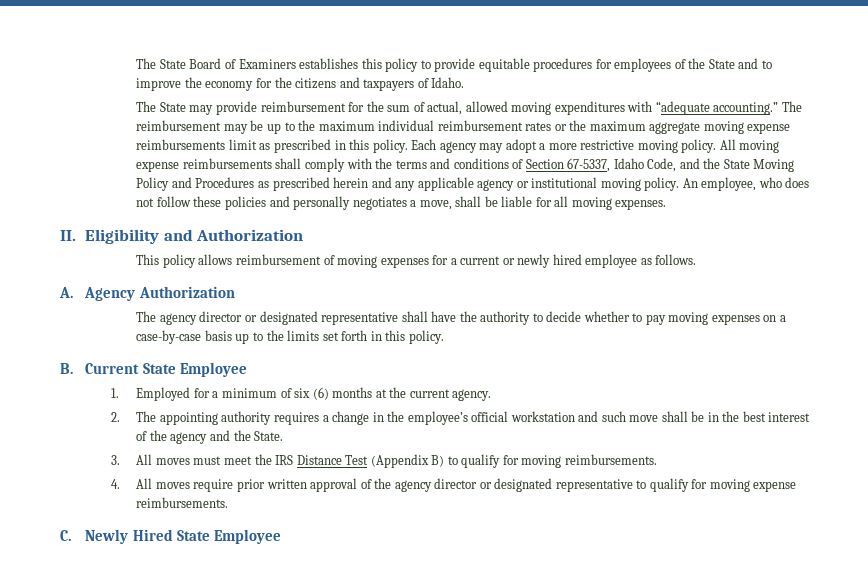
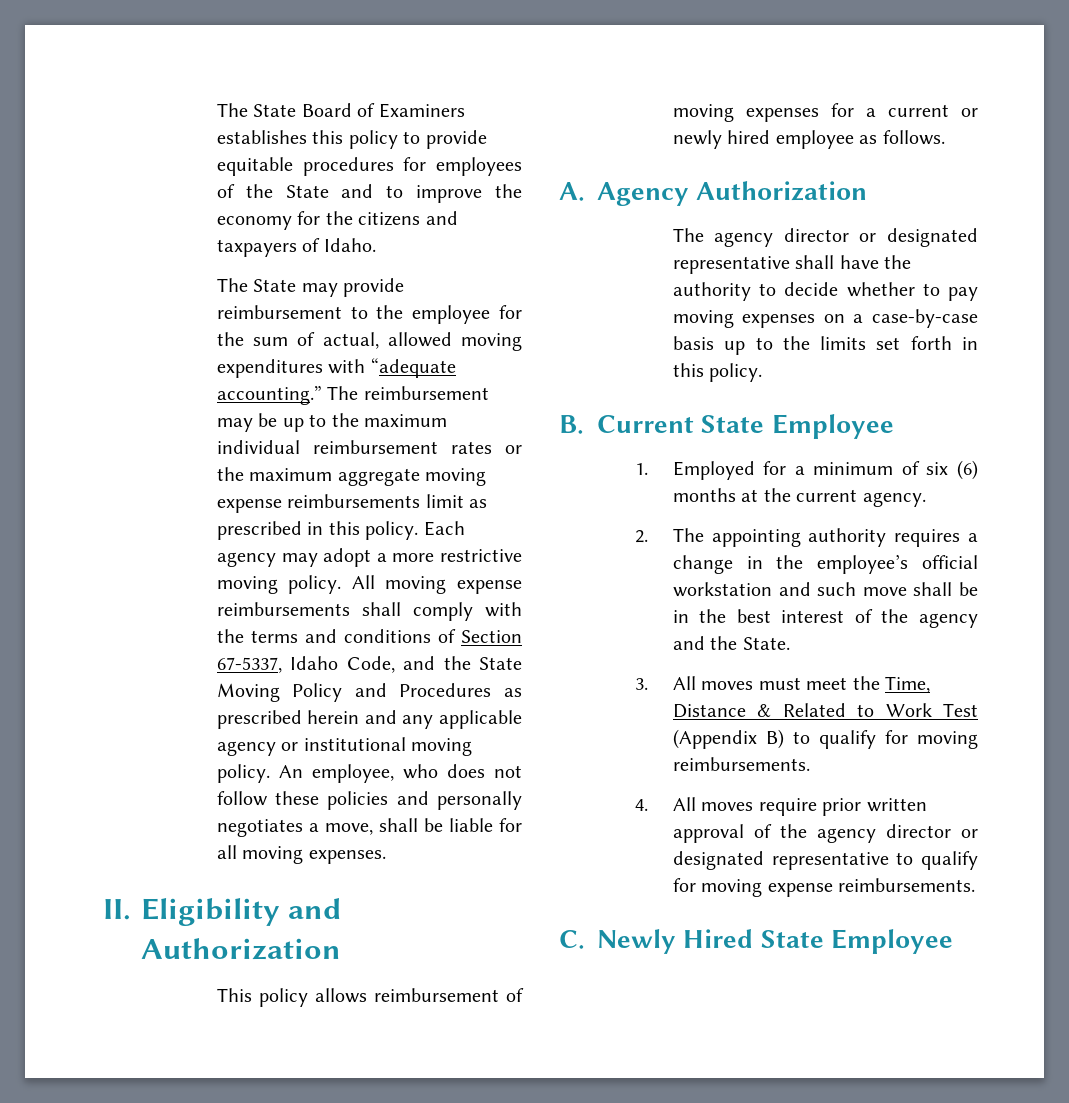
- The State may provide reimbursement for the sum of actual, allowed moving expenditures with “adequate accounting.”
+ The State may provide reimbursement to the employee for the sum of actual, allowed moving expenditures with “adequate accounting.”
- 3. All moves must meet the IRS Distance Test (Appendix B) to qualify for moving reimbursements.
+ 3. All moves must meet the Time, Distance & Related to Work Test (Appendix B) to qualify for moving reimbursements.

